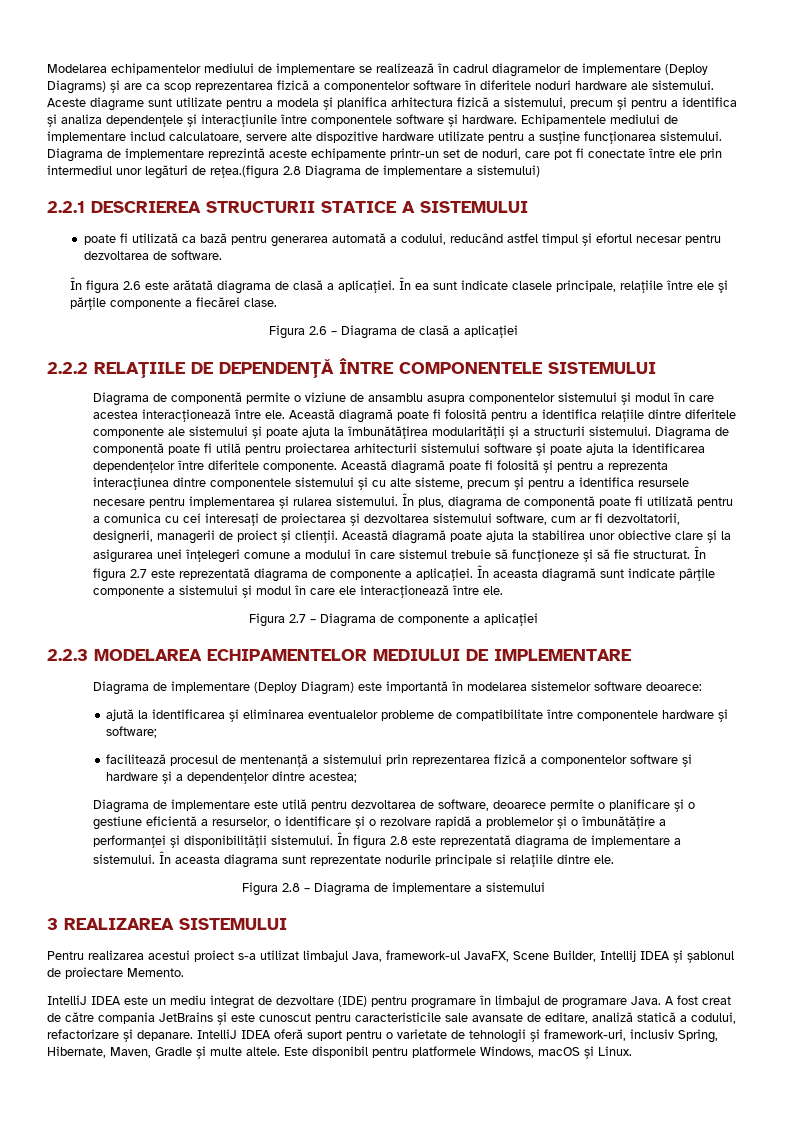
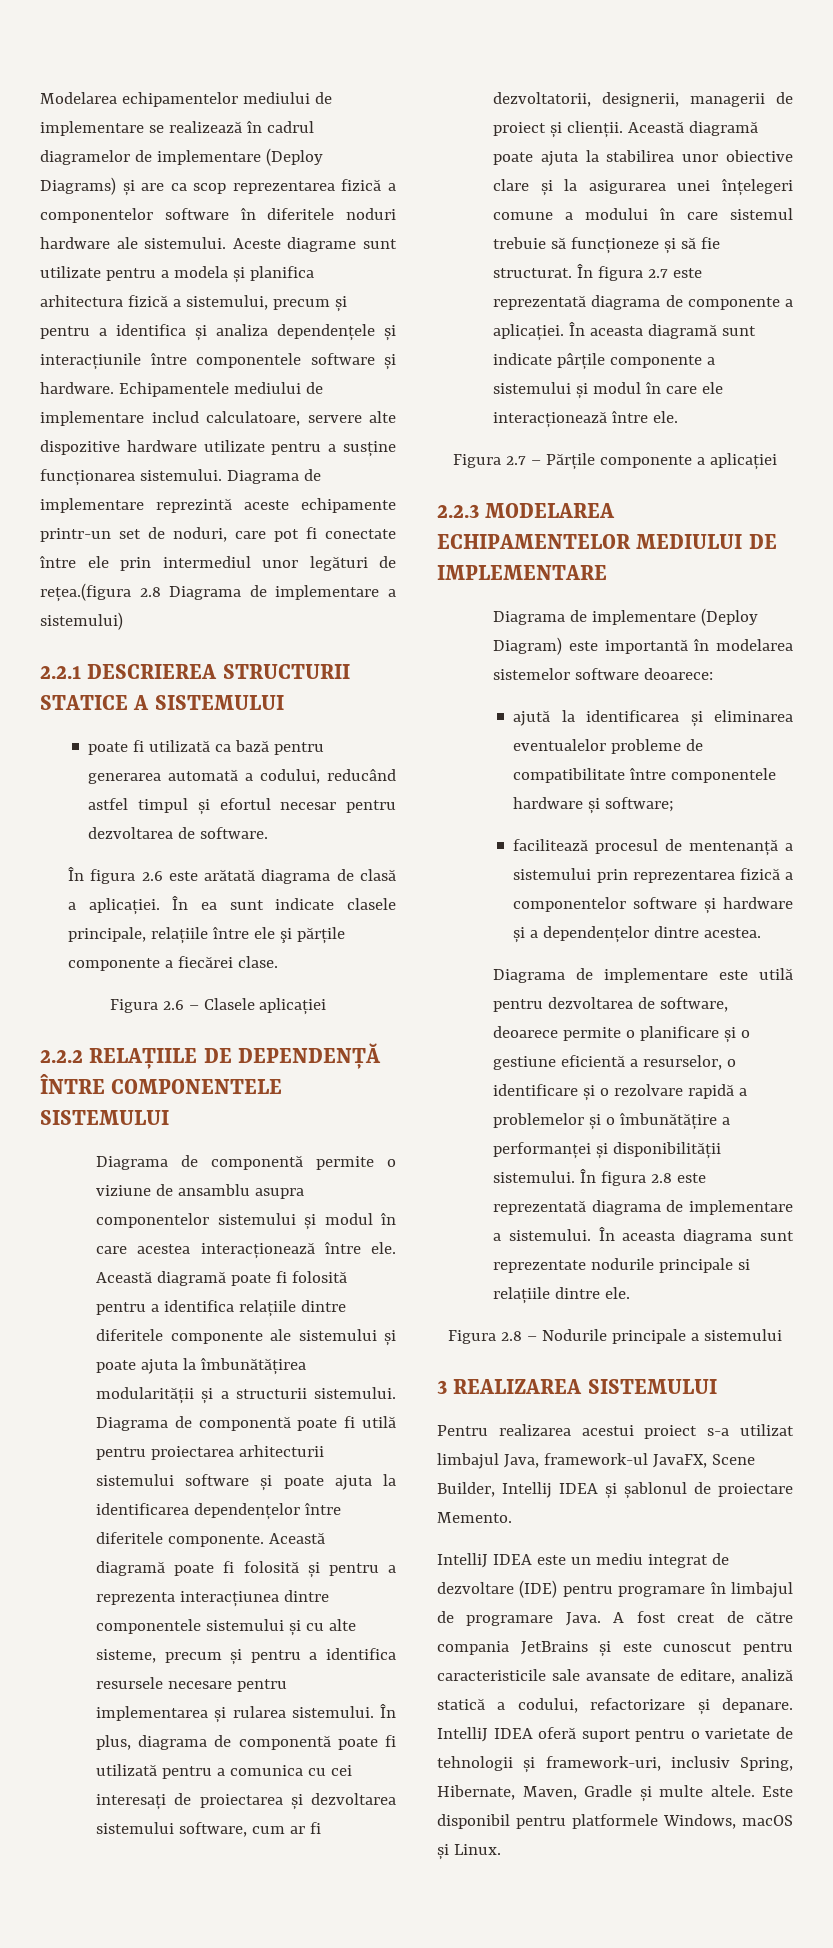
- Figura 2.6 – Diagrama de clasă a aplicației
+ Figura 2.6 – Clasele aplicației
- Figura 2.7 – Diagrama de componente a aplicației
+ Figura 2.7 – Părțile componente a aplicației
- facilitează procesul de mentenanță a sistemului prin reprezentarea fizică a componentelor software și hardware și a dependențelor dintre acestea;
+ facilitează procesul de mentenanță a sistemului prin reprezentarea fizică a componentelor software și hardware și a dependențelor dintre acestea.
- Figura 2.8 – Diagrama de implementare a sistemului
+ Figura 2.8 – Nodurile principale a sistemului

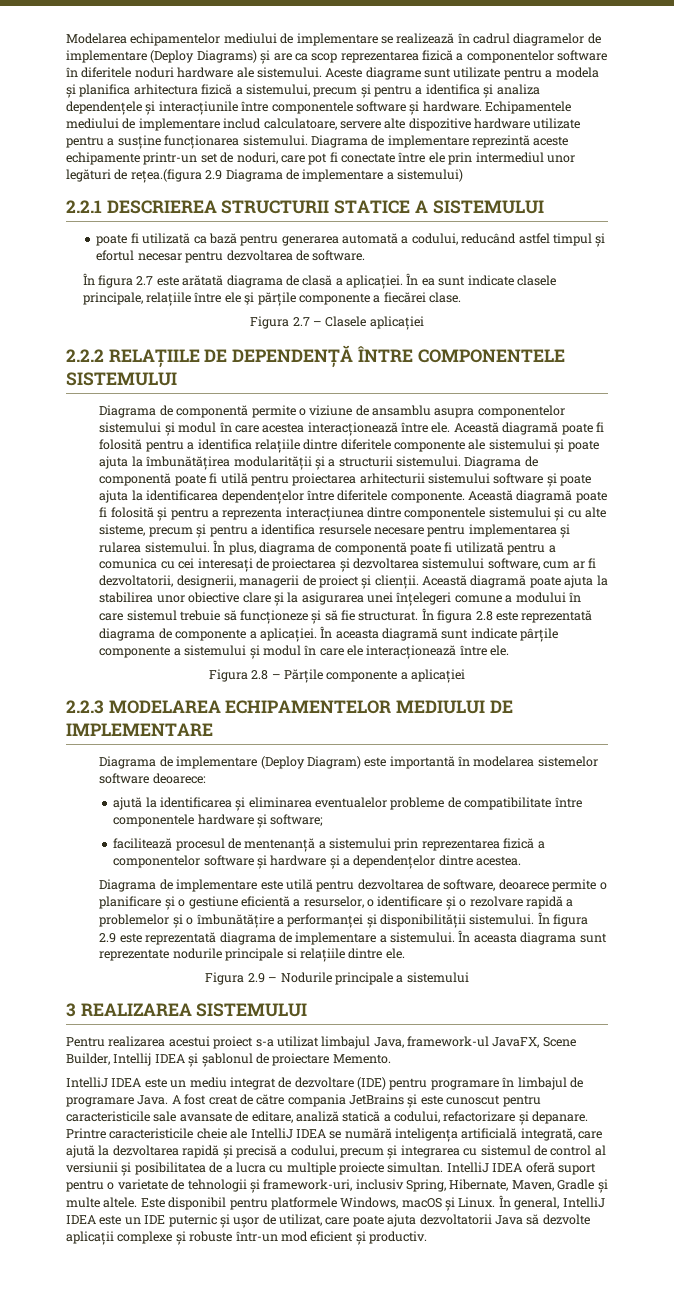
- Diagrama de implementare reprezintă aceste echipamente printr-un set de noduri, care pot fi conectate între ele prin intermediul unor legături de rețea.(figura 2.8 Diagrama de implementare a sistemului)
+ Diagrama de implementare reprezintă aceste echipamente printr-un set de noduri, care pot fi conectate între ele prin intermediul unor legături de rețea.(figura 2.9 Diagrama de implementare a sistemului)
- În figura 2.6 este arătată diagrama de clasă a aplicației.
+ În figura 2.7 este arătată diagrama de clasă a aplicației.
- Figura 2.6 – Clasele aplicației
+ Figura 2.7 – Clasele aplicației
- În figura 2.7 este reprezentată diagrama de componente a aplicației.
+ În figura 2.8 este reprezentată diagrama de componente a aplicației.
- Figura 2.7 – Părțile componente a aplicației
+ Figura 2.8 – Părțile componente a aplicației
- În figura 2.8 este reprezentată diagrama de implementare a sistemului.
+ În figura 2.9 este reprezentată diagrama de implementare a sistemului.
- Figura 2.8 – Nodurile principale a sistemului
+ Figura 2.9 – Nodurile principale a sistemului
+ Printre caracteristicile cheie ale IntelliJ IDEA se numără inteligența artificială integrată, care ajută la dezvoltarea rapidă și precisă a codului, precum și integrarea cu sistemul de control al versiunii și posibilitatea de a lucra cu multiple proiecte simultan.
+ În general, IntelliJ IDEA este un IDE puternic și ușor de utilizat, care poate ajuta dezvoltatorii Java să dezvolte aplicații complexe și robuste într-un mod eficient și productiv.

